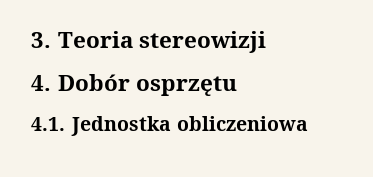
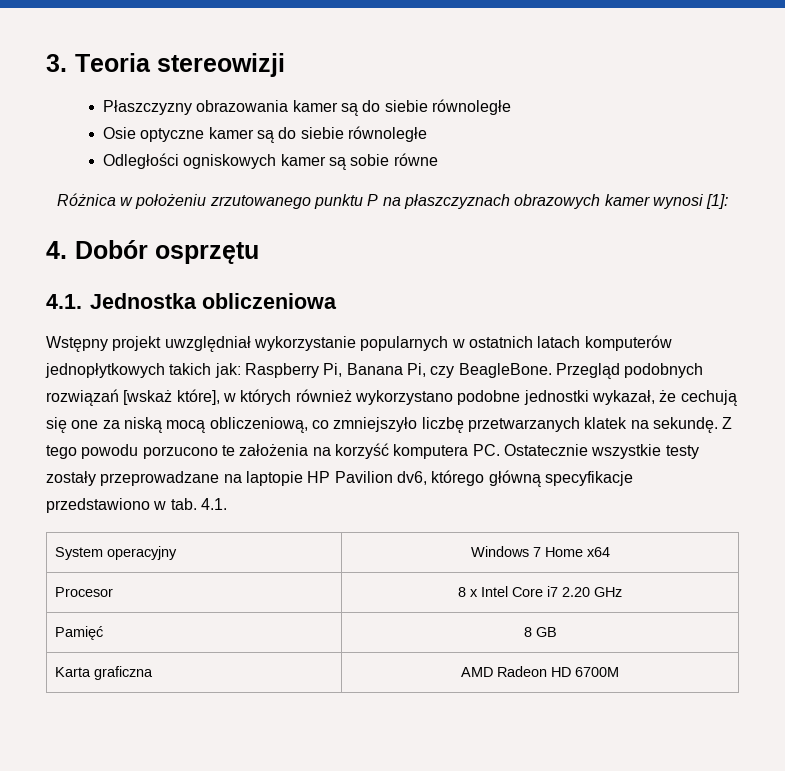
+ Płaszczyzny obrazowania kamer są do siebie równoległe
+ Osie optyczne kamer są do siebie równoległe
+ Odległości ogniskowych kamer są sobie równe
+ Różnica w położeniu zrzutowanego punktu P na płaszczyznach obrazowych kamer wynosi [1]:
+ Wstępny projekt uwzględniał wykorzystanie popularnych w ostatnich latach komputerów jednopłytkowych takich jak: Raspberry Pi, Banana Pi, czy BeagleBone. Przegląd podobnych rozwiązań [wskaż które], w których również wykorzystano podobne jednostki wykazał, że cechują się one za niską mocą obliczeniową, co zmniejszyło liczbę przetwarzanych klatek na sekundę. Z tego powodu porzucono te założenia na korzyść komputera PC. Ostatecznie wszystkie testy zostały przeprowadzane na laptopie HP Pavilion dv6, którego główną specyfikacje przedstawiono w tab. 4.1.
+ System operacyjny | Windows 7 Home x64
+ Procesor | 8 x Intel Core i7 2.20 GHz
+ Pamięć | 8 GB
+ Karta graficzna | AMD Radeon HD 6700M

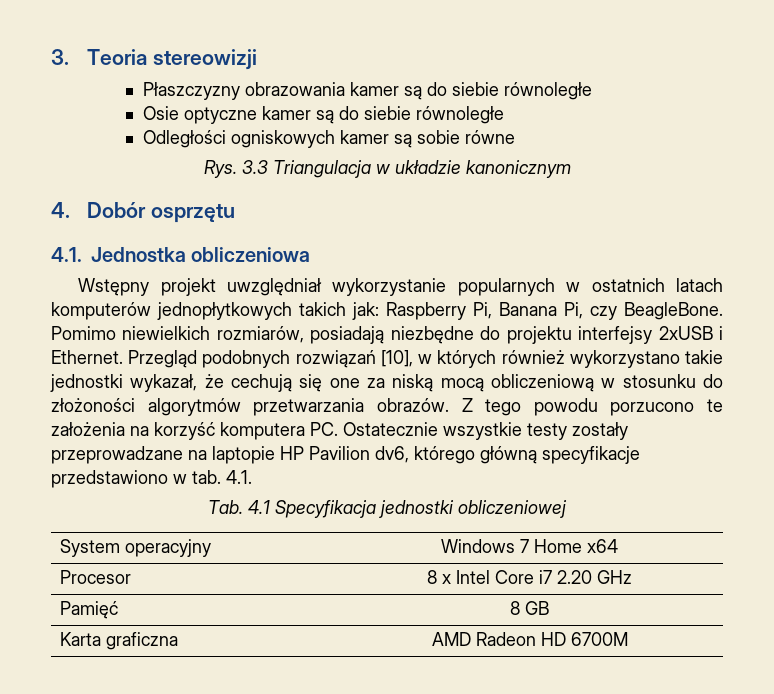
- Różnica w położeniu zrzutowanego punktu P na płaszczyznach obrazowych kamer wynosi [1]:
+ Rys. 3.3 Triangulacja w układzie kanonicznym
+ Pomimo niewielkich rozmiarów, posiadają niezbędne do projektu interfejsy 2xUSB i Ethernet.
- Przegląd podobnych rozwiązań [wskaż które], w których również wykorzystano podobne jednostki wykazał, że cechują się one za niską mocą obliczeniową, co zmniejszyło liczbę przetwarzanych klatek na sekundę.
+ Przegląd podobnych rozwiązań [10], w których również wykorzystano takie jednostki wykazał, że cechują się one za niską mocą obliczeniową w stosunku do złożoności algorytmów przetwarzania obrazów.
+ Tab. 4.1 Specyfikacja jednostki obliczeniowej

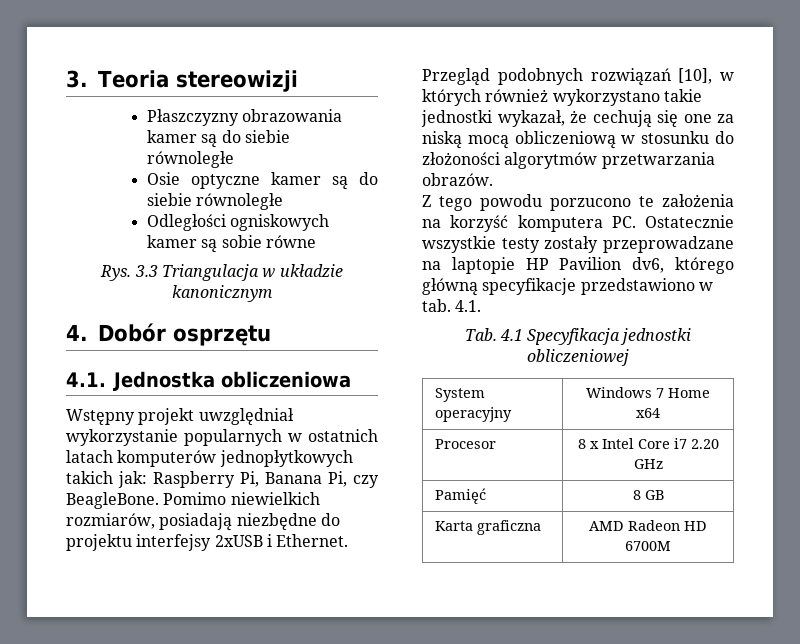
- Przegląd podobnych rozwiązań [10], w których również wykorzystano takie jednostki wykazał, że cechują się one za niską mocą obliczeniową w stosunku do złożoności algorytmów przetwarzania obrazów. Z tego powodu porzucono te założenia na korzyść komputera PC. Ostatecznie wszystkie testy zostały przeprowadzane na laptopie HP Pavilion dv6, którego główną specyfikacje przedstawiono w tab. 4.1.
+ Przegląd podobnych rozwiązań [10], w których również wykorzystano takie jednostki wykazał, że cechują się one za niską mocą obliczeniową w stosunku do złożoności algorytmów przetwarzania obrazów.
+ Z tego powodu porzucono te założenia na korzyść komputera PC. Ostatecznie wszystkie testy zostały przeprowadzane na laptopie HP Pavilion dv6, którego główną specyfikacje przedstawiono w tab. 4.1.

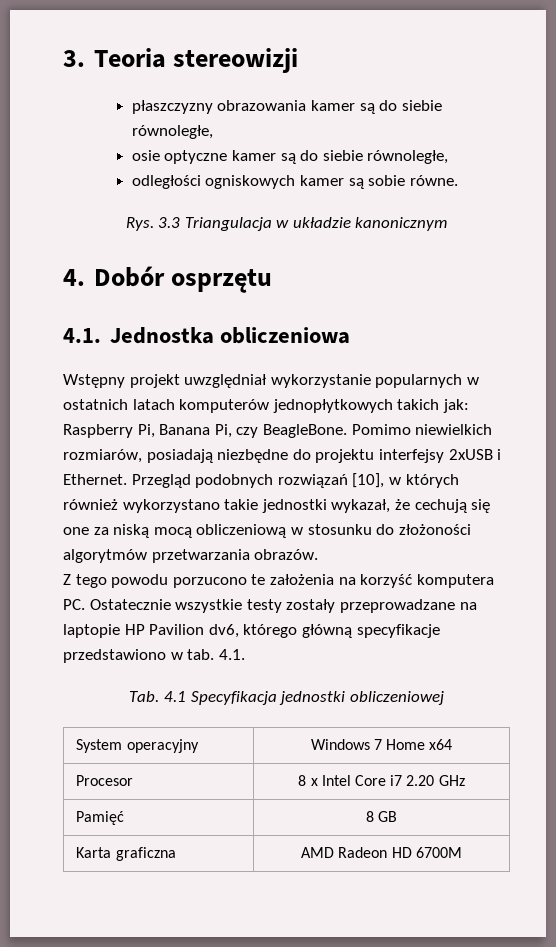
- Płaszczyzny obrazowania kamer są do siebie równoległe
- Osie optyczne kamer są do siebie równoległe
- Odległości ogniskowych kamer są sobie równe
+ płaszczyzny obrazowania kamer są do siebie równoległe,
+ osie optyczne kamer są do siebie równoległe,
+ odległości ogniskowych kamer są sobie równe.

